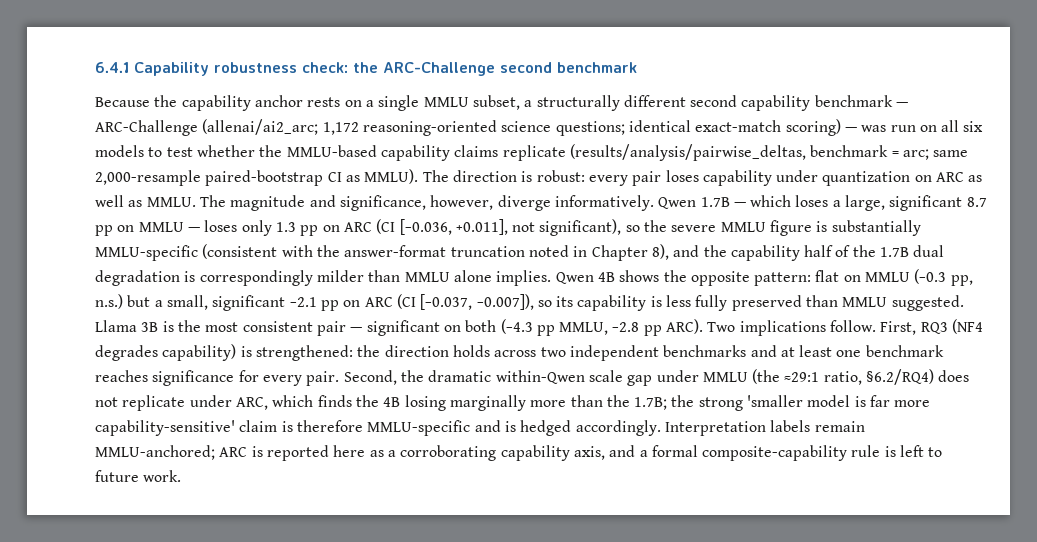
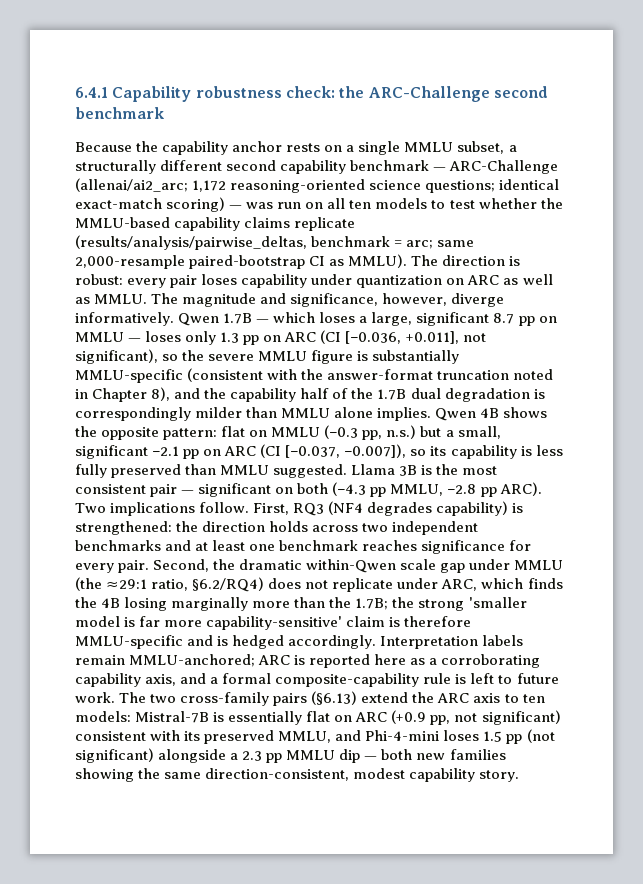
- Because the capability anchor rests on a single MMLU subset, a structurally different second capability benchmark — ARC-Challenge (allenai/ai2_arc; 1,172 reasoning-oriented science questions; identical exact-match scoring) — was run on all six models to test whether the MMLU-based capability claims replicate (results/analysis/pairwise_deltas, benchmark = arc; same 2,000-resample paired-bootstrap CI as MMLU).
+ Because the capability anchor rests on a single MMLU subset, a structurally different second capability benchmark — ARC-Challenge (allenai/ai2_arc; 1,172 reasoning-oriented science questions; identical exact-match scoring) — was run on all ten models to test whether the MMLU-based capability claims replicate (results/analysis/pairwise_deltas, benchmark = arc; same 2,000-resample paired-bootstrap CI as MMLU).
+ The two cross-family pairs (§6.13) extend the ARC axis to ten models: Mistral-7B is essentially flat on ARC (+0.9 pp, not significant) consistent with its preserved MMLU, and Phi-4-mini loses 1.5 pp (not significant) alongside a 2.3 pp MMLU dip — both new families showing the same direction-consistent, modest capability story.

